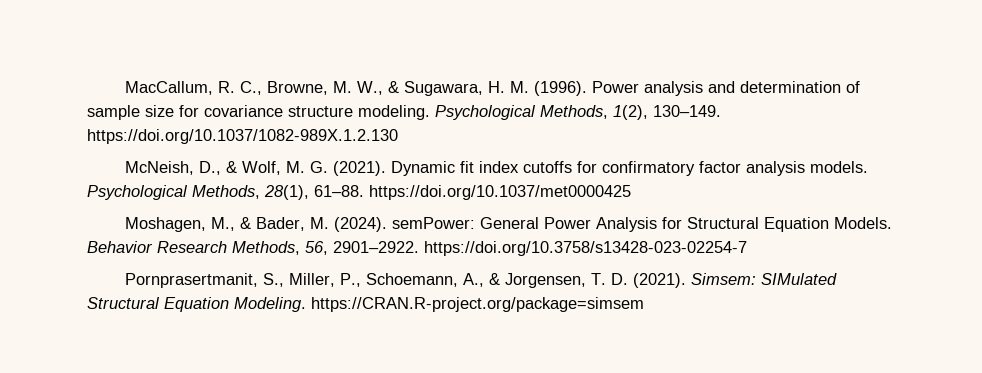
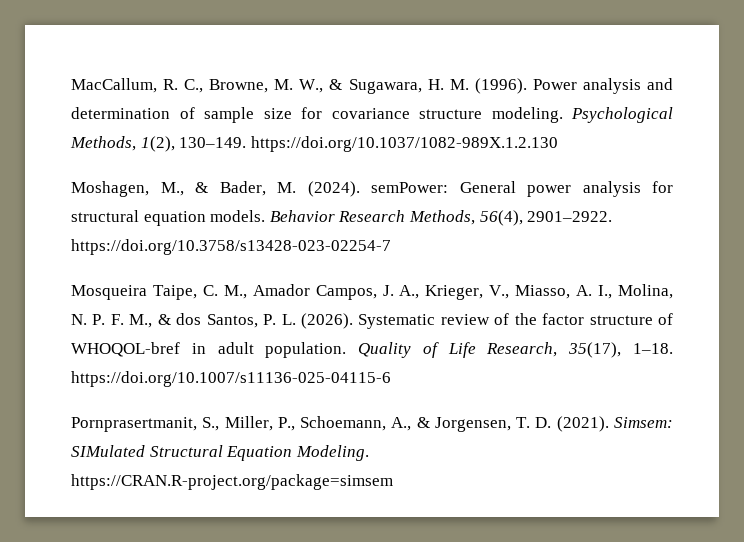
- McNeish, D., & Wolf, M. G. (2021). Dynamic fit index cutoffs for confirmatory factor analysis models. Psychological Methods, 28(1), 61–88. https://doi.org/10.1037/met0000425
- Moshagen, M., & Bader, M. (2024). semPower: General Power Analysis for Structural Equation Models.
+ Moshagen, M., & Bader, M. (2024). semPower: General power analysis for structural equation models.
- Behavior Research Methods, 56, 2901–2922. https://doi.org/10.3758/s13428-023-02254-7
+ Behavior Research Methods, 56(4), 2901–2922. https://doi.org/10.3758/s13428-023-02254-7
+ Mosqueira Taipe, C. M., Amador Campos, J. A., Krieger, V., Miasso, A. I., Molina, N. P. F. M., & dos Santos, P. L. (2026). Systematic review of the factor structure of WHOQOL-bref in adult population. Quality of Life Research, 35(17), 1–18. https://doi.org/10.1007/s11136-025-04115-6

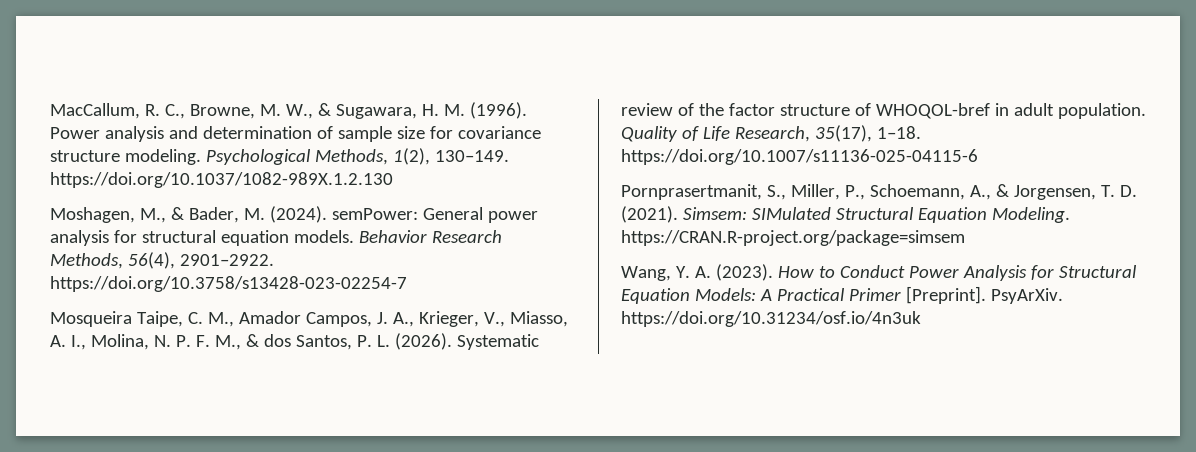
+ Wang, Y. A. (2023). How to Conduct Power Analysis for Structural Equation Models: A Practical Primer [Preprint]. PsyArXiv. https://doi.org/10.31234/osf.io/4n3uk

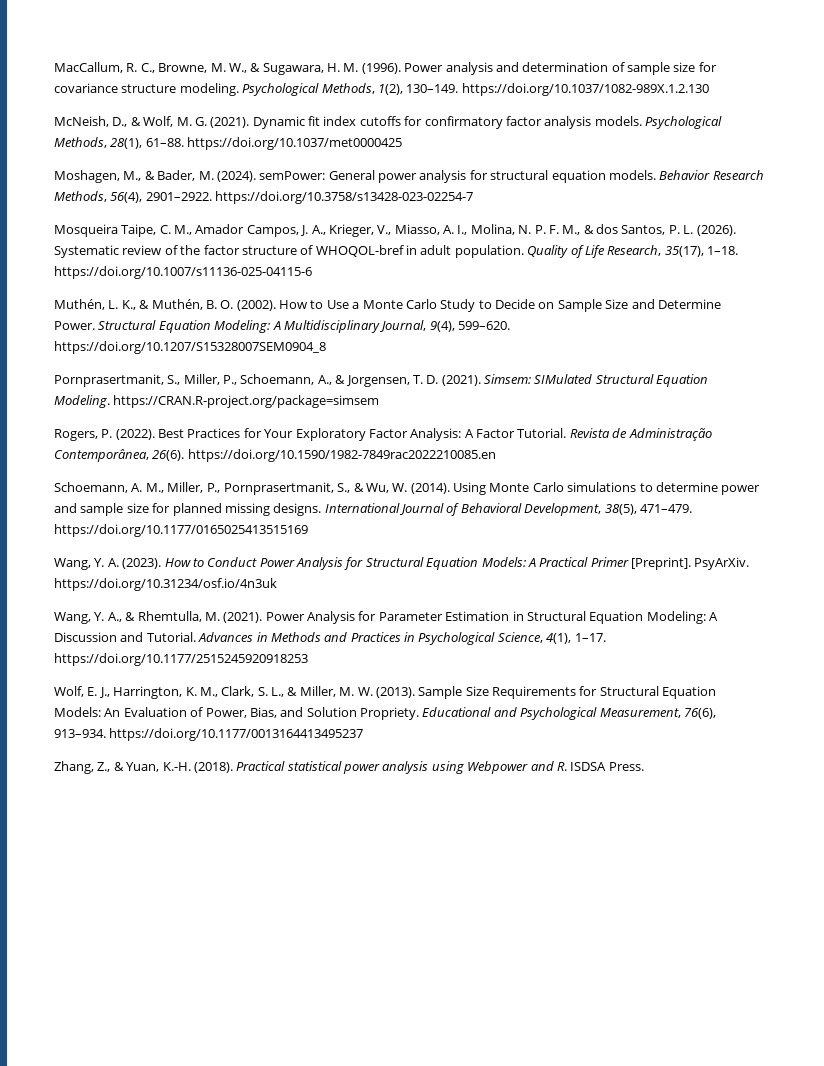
+ McNeish, D., & Wolf, M. G. (2021). Dynamic fit index cutoffs for confirmatory factor analysis models. Psychological Methods, 28(1), 61–88. https://doi.org/10.1037/met0000425
+ Muthén, L. K., & Muthén, B. O. (2002). How to Use a Monte Carlo Study to Decide on Sample Size and Determine Power. Structural Equation Modeling: A Multidisciplinary Journal, 9(4), 599–620. https://doi.org/10.1207/S15328007SEM0904_8
+ Rogers, P. (2022). Best Practices for Your Exploratory Factor Analysis: A Factor Tutorial. Revista de Administração Contemporânea, 26(6). https://doi.org/10.1590/1982-7849rac2022210085.en
+ Schoemann, A. M., Miller, P., Pornprasertmanit, S., & Wu, W. (2014). Using Monte Carlo simulations to determine power and sample size for planned missing designs. International Journal of Behavioral Development, 38(5), 471–479. https://doi.org/10.1177/0165025413515169
+ Wang, Y. A., & Rhemtulla, M. (2021). Power Analysis for Parameter Estimation in Structural Equation Modeling: A Discussion and Tutorial. Advances in Methods and Practices in Psychological Science, 4(1), 1–17. https://doi.org/10.1177/2515245920918253
+ Wolf, E. J., Harrington, K. M., Clark, S. L., & Miller, M. W. (2013). Sample Size Requirements for Structural Equation Models: An Evaluation of Power, Bias, and Solution Propriety. Educational and Psychological Measurement, 76(6), 913–934. https://doi.org/10.1177/0013164413495237
+ Zhang, Z., & Yuan, K.-H. (2018). Practical statistical power analysis using Webpower and R. ISDSA Press.

